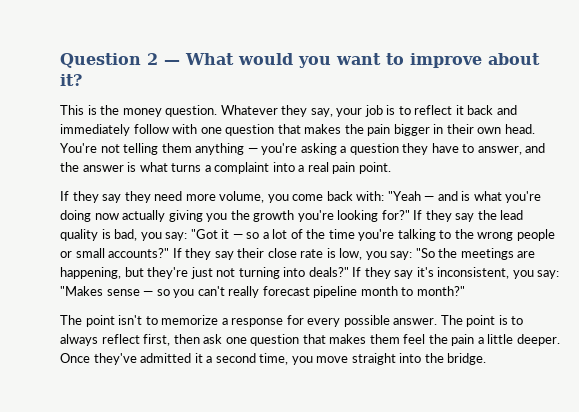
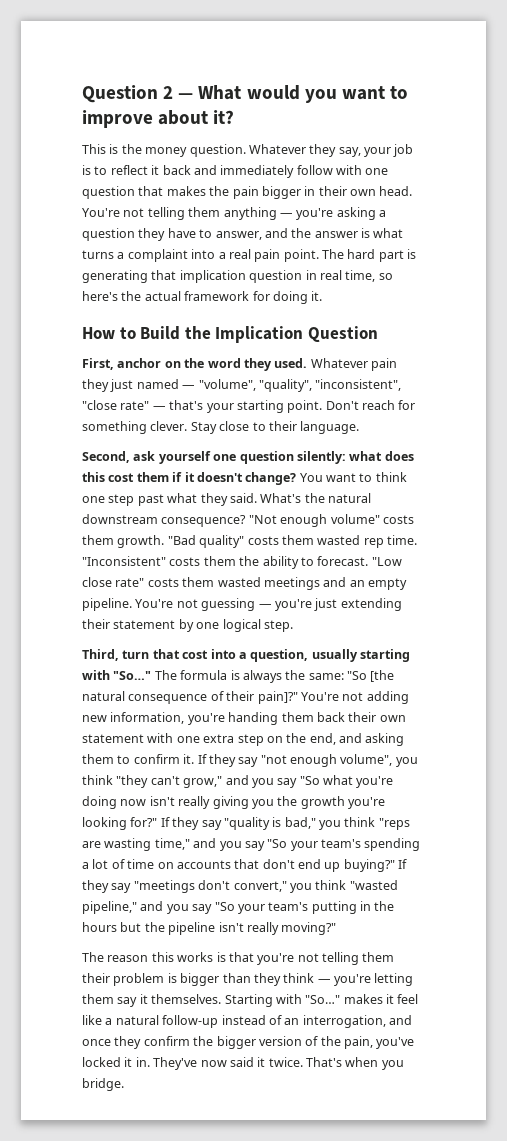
- You're not telling them anything — you're asking a question they have to answer, and the answer is what turns a complaint into a real pain point.
- If they say they need more volume, you come back with: "Yeah — and is what you're doing now actually giving you the growth you're looking for?"
+ You're not telling them anything — you're asking a question they have to answer, and the answer is what turns a complaint into a real pain point. The hard part is generating that implication question in real time, so here's the actual framework for doing it.
+ How to Build the Implication Question
+ First, anchor on the word they used. Whatever pain they just named — "volume", "quality", "inconsistent", "close rate" — that's your starting point. Don't reach for something clever. Stay close to their language.
+ Second, ask yourself one question silently: what does this cost them if it doesn't change? You want to think one step past what they said. What's the natural downstream consequence? "Not enough volume" costs them growth. "Bad quality" costs them wasted rep time. "Inconsistent" costs them the ability to forecast. "Low close rate" costs them wasted meetings and an empty pipeline. You're not guessing — you're just extending their statement by one logical step.
+ Third, turn that cost into a question, usually starting with "So…" The formula is always the same: "So [the natural consequence of their pain]?" You're not adding new information, you're handing them back their own statement with one extra step on the end, and asking them to confirm it. If they say "not enough volume", you think "they can't grow," and you say "So what you're doing now isn't really giving you the growth you're looking for?"
- If they say the lead quality is bad, you say: "Got it — so a lot of the time you're talking to the wrong people or small accounts?" If they say their close rate is low, you say: "So the meetings are happening, but they're just not turning into deals?" If they say it's inconsistent, you say: "Makes sense — so you can't really forecast pipeline month to month?"
- The point isn't to memorize a response for every possible answer. The point is to always reflect first, then ask one question that makes them feel the pain a little deeper. Once they've admitted it a second time, you move straight into the bridge.
+ If they say "quality is bad," you think "reps are wasting time," and you say "So your team's spending a lot of time on accounts that don't end up buying?" If they say "meetings don't convert," you think "wasted pipeline," and you say "So your team's putting in the hours but the pipeline isn't really moving?"
+ The reason this works is that you're not telling them their problem is bigger than they think — you're letting them say it themselves. Starting with "So…" makes it feel like a natural follow-up instead of an interrogation, and once they confirm the bigger version of the pain, you've locked it in. They've now said it twice. That's when you bridge.

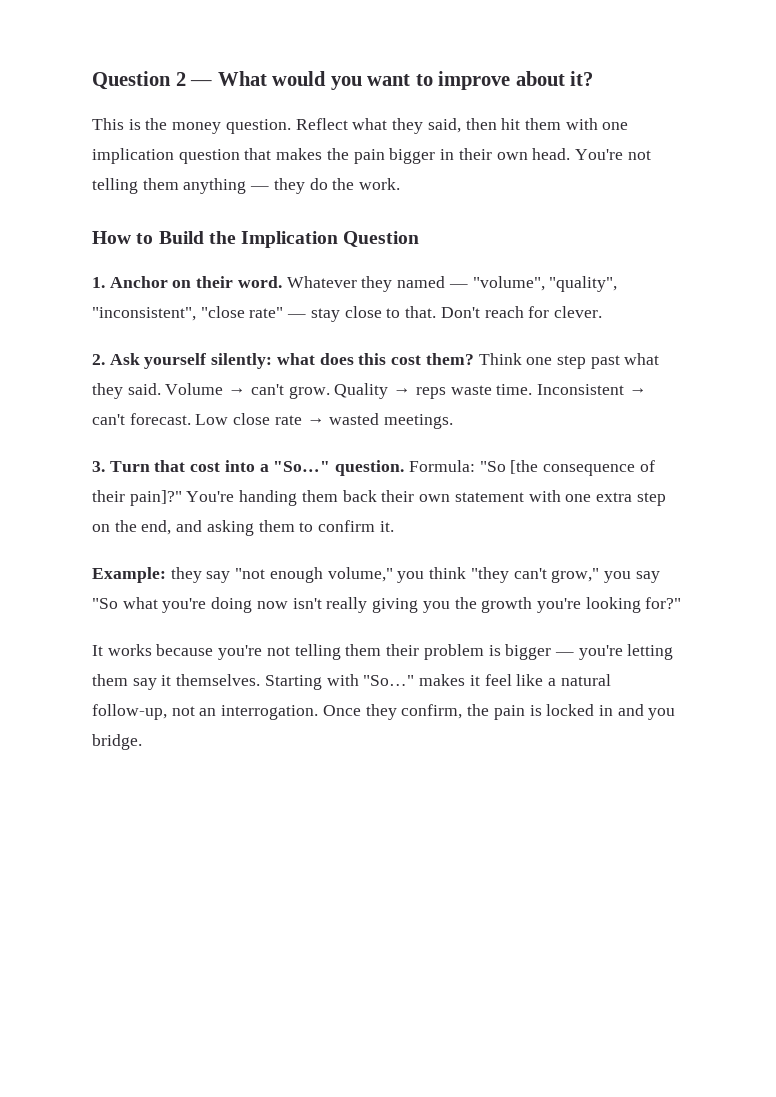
- Whatever they say, your job is to reflect it back and immediately follow with one question that makes the pain bigger in their own head.
+ Reflect what they said, then hit them with one implication question that makes the pain bigger in their own head.
- You're not telling them anything — you're asking a question they have to answer, and the answer is what turns a complaint into a real pain point. The hard part is generating that implication question in real time, so here's the actual framework for doing it.
+ You're not telling them anything — they do the work.
- First, anchor on the word they used. Whatever pain they just named — "volume", "quality", "inconsistent", "close rate" — that's your starting point.
+ 1. Anchor on their word. Whatever they named — "volume", "quality", "inconsistent", "close rate" — stay close to that.
- Don't reach for something clever. Stay close to their language.
- Second, ask yourself one question silently: what does this cost them if it doesn't change? You want to think one step past what they said.
+ Don't reach for clever.
+ 2. Ask yourself silently: what does this cost them? Think one step past what they said.
- What's the natural downstream consequence? "Not enough volume" costs them growth. "Bad quality" costs them wasted rep time. "Inconsistent" costs them the ability to forecast. "Low close rate" costs them wasted meetings and an empty pipeline. You're not guessing — you're just extending their statement by one logical step.
- Third, turn that cost into a question, usually starting with "So…" The formula is always the same: "So [the natural consequence of their pain]?"
+ Volume → can't grow. Quality → reps waste time. Inconsistent → can't forecast. Low close rate → wasted meetings.
+ 3. Turn that cost into a "So…" question. Formula: "So [the consequence of their pain]?"
- You're not adding new information, you're handing them back their own statement with one extra step on the end, and asking them to confirm it. If they say "not enough volume", you think "they can't grow," and you say "So what you're doing now isn't really giving you the growth you're looking for?" If they say "quality is bad," you think "reps are wasting time," and you say "So your team's spending a lot of time on accounts that don't end up buying?" If they say "meetings don't convert," you think "wasted pipeline," and you say "So your team's putting in the hours but the pipeline isn't really moving?"
- The reason this works is that you're not telling them their problem is bigger than they think — you're letting them say it themselves.
+ You're handing them back their own statement with one extra step on the end, and asking them to confirm it.
+ Example: they say "not enough volume," you think "they can't grow," you say "So what you're doing now isn't really giving you the growth you're looking for?"
+ It works because you're not telling them their problem is bigger — you're letting them say it themselves.
- Starting with "So…" makes it feel like a natural follow-up instead of an interrogation, and once they confirm the bigger version of the pain, you've locked it in. They've now said it twice. That's when you bridge.
+ Starting with "So…" makes it feel like a natural follow-up, not an interrogation. Once they confirm, the pain is locked in and you bridge.

